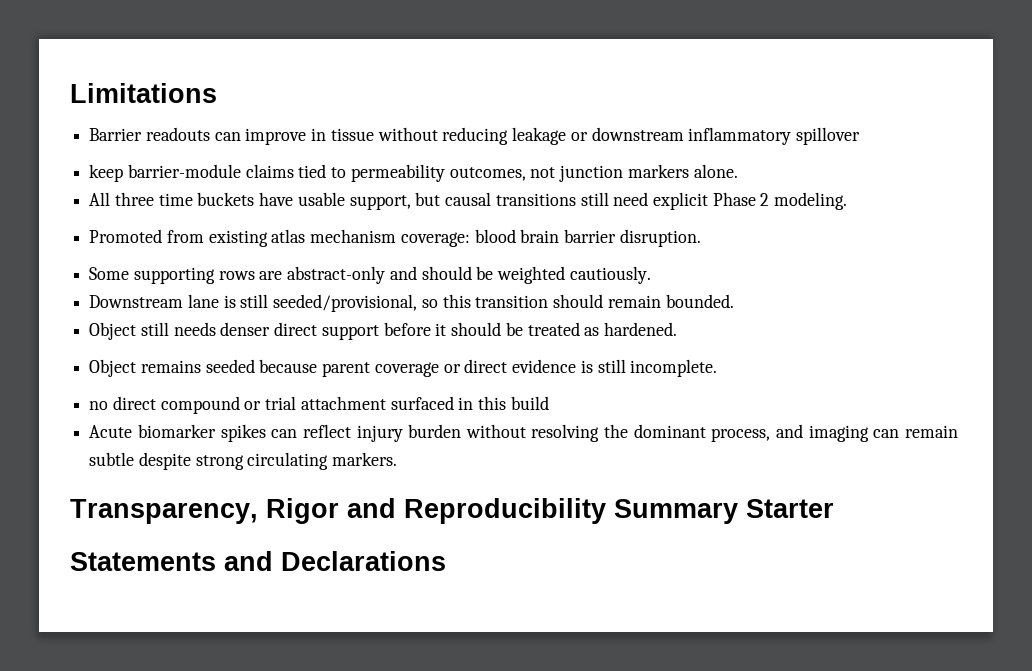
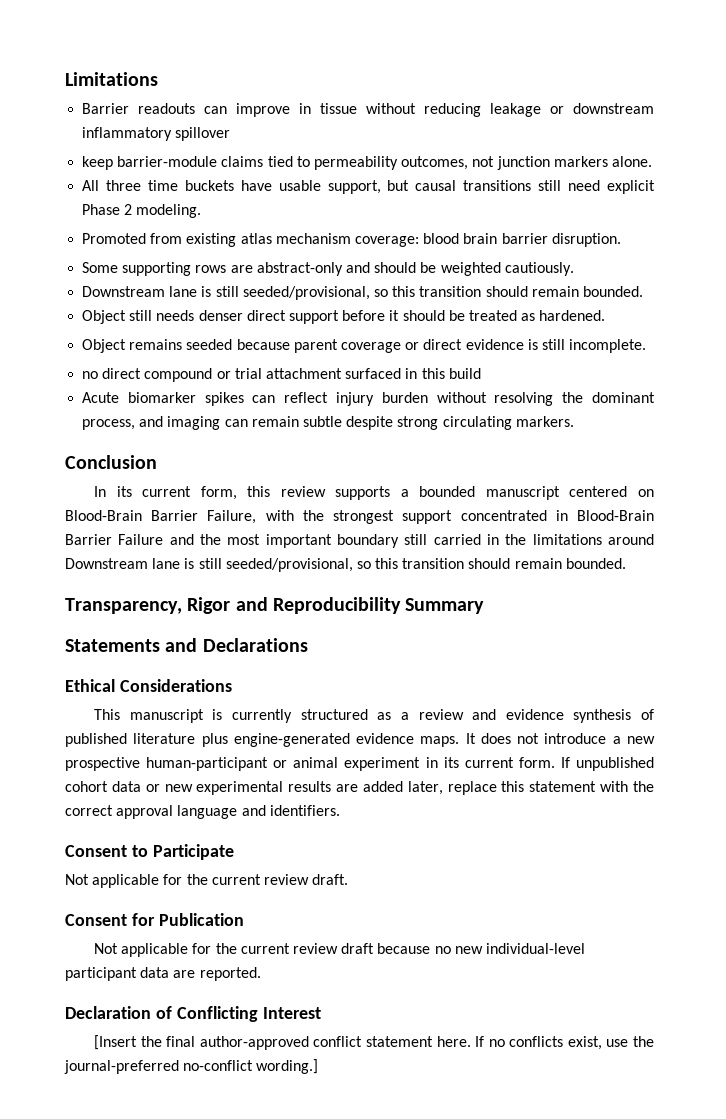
+ Conclusion
+ In its current form, this review supports a bounded manuscript centered on Blood-Brain Barrier Failure, with the strongest support concentrated in Blood-Brain Barrier Failure and the most important boundary still carried in the limitations around Downstream lane is still seeded/provisional, so this transition should remain bounded.
- Transparency, Rigor and Reproducibility Summary Starter
+ Transparency, Rigor and Reproducibility Summary
+ Ethical Considerations
+ This manuscript is currently structured as a review and evidence synthesis of published literature plus engine-generated evidence maps. It does not introduce a new prospective human-participant or animal experiment in its current form. If unpublished cohort data or new experimental results are added later, replace this statement with the correct approval language and identifiers.
+ Consent to Participate
+ Not applicable for the current review draft.
+ Consent for Publication
+ Not applicable for the current review draft because no new individual-level participant data are reported.
+ Declaration of Conflicting Interest
+ [Insert the final author-approved conflict statement here. If no conflicts exist, use the journal-preferred no-conflict wording.]

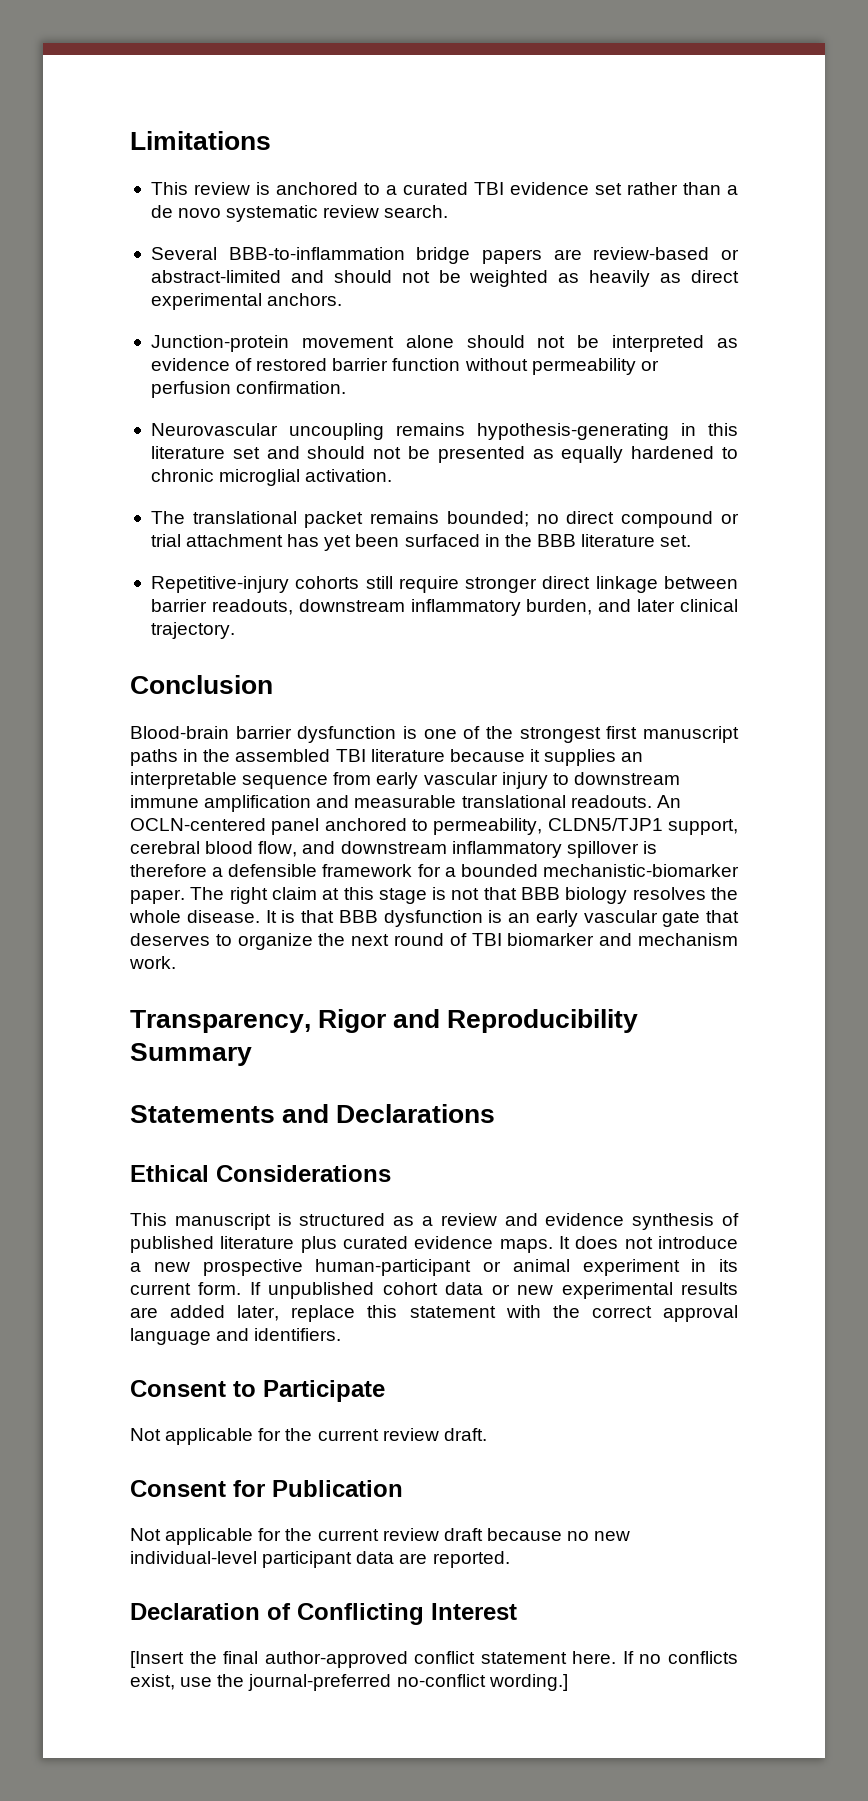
- Barrier readouts can improve in tissue without reducing leakage or downstream inflammatory spillover
- keep barrier-module claims tied to permeability outcomes, not junction markers alone.
- All three time buckets have usable support, but causal transitions still need explicit Phase 2 modeling.
- Promoted from existing atlas mechanism coverage: blood brain barrier disruption.
- Some supporting rows are abstract-only and should be weighted cautiously.
- Downstream lane is still seeded/provisional, so this transition should remain bounded.
- Object still needs denser direct support before it should be treated as hardened.
- Object remains seeded because parent coverage or direct evidence is still incomplete.
- no direct compound or trial attachment surfaced in this build
- Acute biomarker spikes can reflect injury burden without resolving the dominant process, and imaging can remain subtle despite strong circulating markers.
+ This review is anchored to a curated TBI evidence set rather than a de novo systematic review search.
+ Several BBB-to-inflammation bridge papers are review-based or abstract-limited and should not be weighted as heavily as direct experimental anchors.
+ Junction-protein movement alone should not be interpreted as evidence of restored barrier function without permeability or perfusion confirmation.
+ Neurovascular uncoupling remains hypothesis-generating in this literature set and should not be presented as equally hardened to chronic microglial activation.
+ The translational packet remains bounded; no direct compound or trial attachment has yet been surfaced in the BBB literature set.
+ Repetitive-injury cohorts still require stronger direct linkage between barrier readouts, downstream inflammatory burden, and later clinical trajectory.
  Conclusion
- In its current form, this review supports a bounded manuscript centered on Blood-Brain Barrier Failure, with the strongest support concentrated in Blood-Brain Barrier Failure and the most important boundary still carried in the limitations around Downstream lane is still seeded/provisional, so this transition should remain bounded.
+ Blood-brain barrier dysfunction is one of the strongest first manuscript paths in the assembled TBI literature because it supplies an interpretable sequence from early vascular injury to downstream immune amplification and measurable translational readouts. An OCLN-centered panel anchored to permeability, CLDN5/TJP1 support, cerebral blood flow, and downstream inflammatory spillover is therefore a defensible framework for a bounded mechanistic-biomarker paper. The right claim at this stage is not that BBB biology resolves the whole disease. It is that BBB dysfunction is an early vascular gate that deserves to organize the next round of TBI biomarker and mechanism work.
- This manuscript is currently structured as a review and evidence synthesis of published literature plus engine-generated evidence maps.
+ This manuscript is structured as a review and evidence synthesis of published literature plus curated evidence maps.

